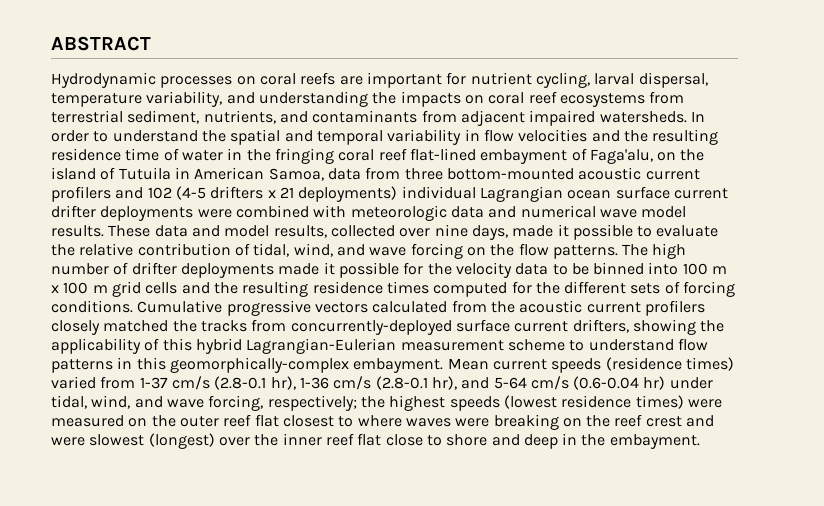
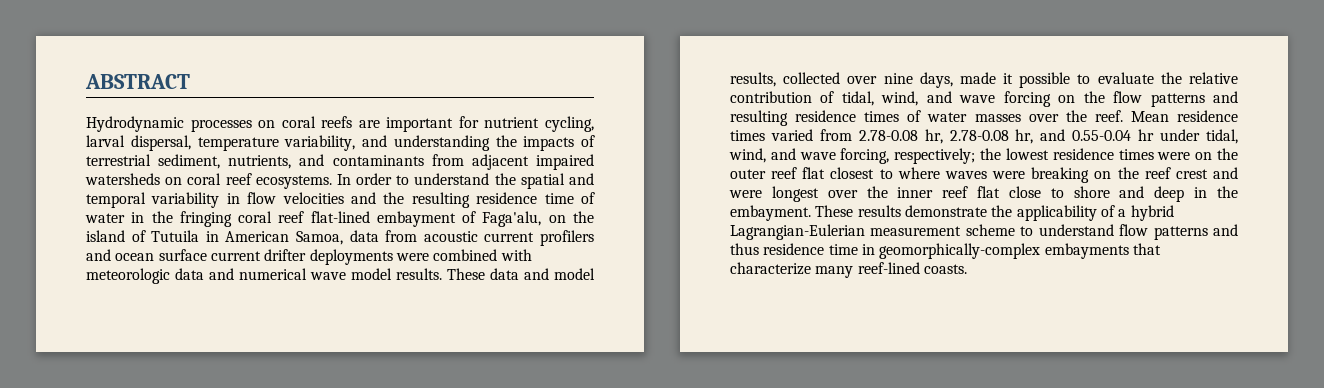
- Hydrodynamic processes on coral reefs are important for nutrient cycling, larval dispersal, temperature variability, and understanding the impacts on coral reef ecosystems from terrestrial sediment, nutrients, and contaminants from adjacent impaired watersheds.
+ Hydrodynamic processes on coral reefs are important for nutrient cycling, larval dispersal, temperature variability, and understanding the impacts of terrestrial sediment, nutrients, and contaminants from adjacent impaired watersheds on coral reef ecosystems.
- In order to understand the spatial and temporal variability in flow velocities and the resulting residence time of water in the fringing coral reef flat-lined embayment of Faga'alu, on the island of Tutuila in American Samoa, data from three bottom-mounted acoustic current profilers and 102 (4-5 drifters x 21 deployments) individual Lagrangian ocean surface current drifter deployments were combined with meteorologic data and numerical wave model results.
+ In order to understand the spatial and temporal variability in flow velocities and the resulting residence time of water in the fringing coral reef flat-lined embayment of Faga'alu, on the island of Tutuila in American Samoa, data from acoustic current profilers and ocean surface current drifter deployments were combined with meteorologic data and numerical wave model results.
- These data and model results, collected over nine days, made it possible to evaluate the relative contribution of tidal, wind, and wave forcing on the flow patterns. The high number of drifter deployments made it possible for the velocity data to be binned into 100 m x 100 m grid cells and the resulting residence times computed for the different sets of forcing conditions. Cumulative progressive vectors calculated from the acoustic current profilers closely matched the tracks from concurrently-deployed surface current drifters, showing the applicability of this hybrid Lagrangian-Eulerian measurement scheme to understand flow patterns in this geomorphically-complex embayment. Mean current speeds (residence times) varied from 1-37 cm/s (2.8-0.1 hr), 1-36 cm/s (2.8-0.1 hr), and 5-64 cm/s (0.6-0.04 hr) under tidal, wind, and wave forcing, respectively;
+ These data and model results, collected over nine days, made it possible to evaluate the relative contribution of tidal, wind, and wave forcing on the flow patterns and resulting residence times of water masses over the reef. Mean residence times varied from 2.78-0.08 hr, 2.78-0.08 hr, and 0.55-0.04 hr under tidal, wind, and wave forcing, respectively;
- the highest speeds (lowest residence times) were measured on the outer reef flat closest to where waves were breaking on the reef crest and were slowest (longest) over the inner reef flat close to shore and deep in the embayment.
+ the lowest residence times were on the outer reef flat closest to where waves were breaking on the reef crest and were longest over the inner reef flat close to shore and deep in the embayment.
+ These results demonstrate the applicability of a hybrid Lagrangian-Eulerian measurement scheme to understand flow patterns and thus residence time in geomorphically-complex embayments that characterize many reef-lined coasts.

